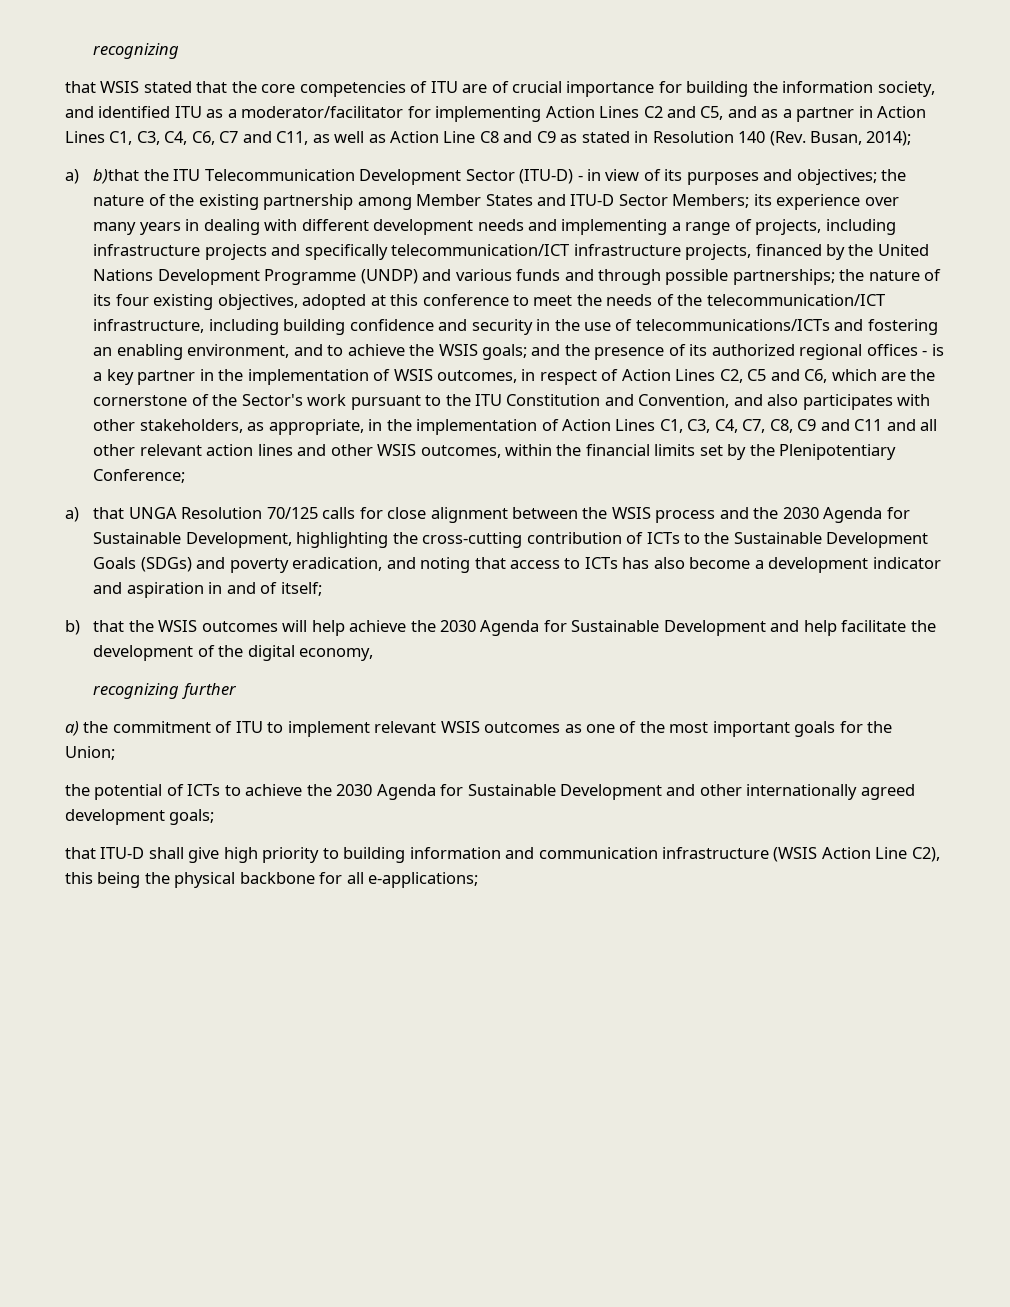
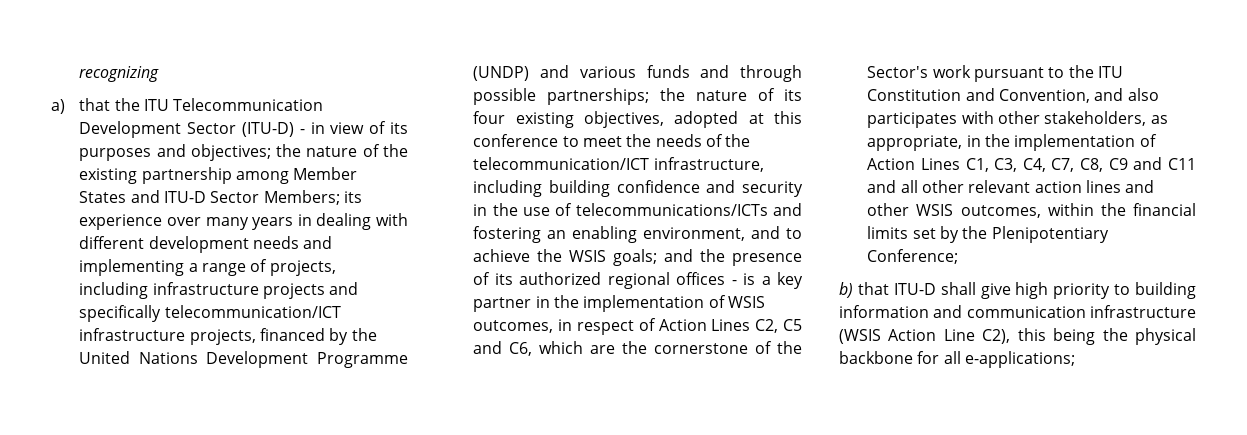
- that WSIS stated that the core competencies of ITU are of crucial importance for building the information society, and identified ITU as a moderator/facilitator for implementing Action Lines C2 and C5, and as a partner in Action Lines C1, C3, C4, C6, C7 and C11, as well as Action Line C8 and C9 as stated in Resolution 140 (Rev. Busan, 2014);
- a) b)that the ITU Telecommunication Development Sector (ITU-D) - in view of its purposes and objectives;
+ a) that the ITU Telecommunication Development Sector (ITU-D) - in view of its purposes and objectives;
- a) that UNGA Resolution 70/125 calls for close alignment between the WSIS process and the 2030 Agenda for Sustainable Development, highlighting the cross-cutting contribution of ICTs to the Sustainable Development Goals (SDGs) and poverty eradication, and noting that access to ICTs has also become a development indicator and aspiration in and of itself;
- b) that the WSIS outcomes will help achieve the 2030 Agenda for Sustainable Development and help facilitate the development of the digital economy,
- recognizing further
- a) the commitment of ITU to implement relevant WSIS outcomes as one of the most important goals for the Union;
- the potential of ICTs to achieve the 2030 Agenda for Sustainable Development and other internationally agreed development goals;
- that ITU-D shall give high priority to building information and communication infrastructure (WSIS Action Line C2), this being the physical backbone for all e-applications;
+ b) that ITU-D shall give high priority to building information and communication infrastructure (WSIS Action Line C2), this being the physical backbone for all e-applications;

